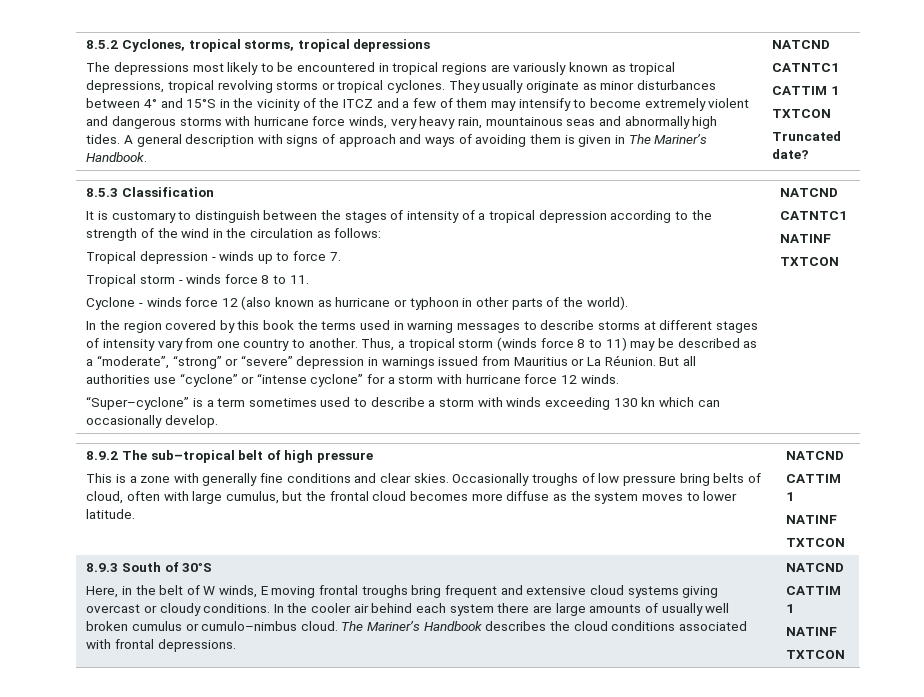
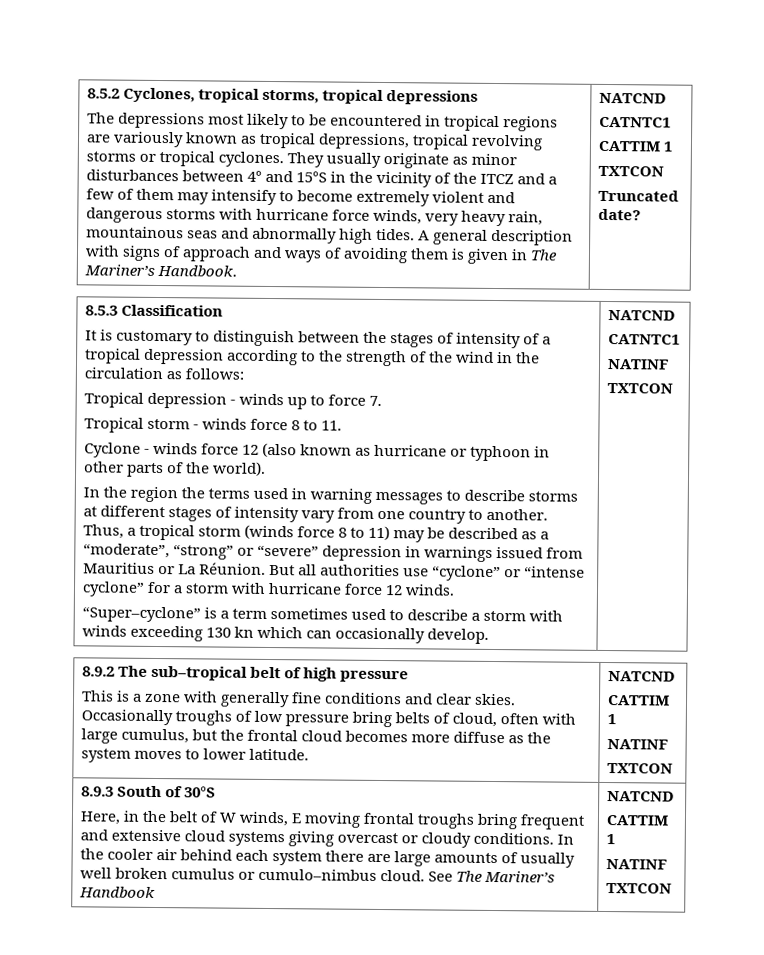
- In the region covered by this book the terms used in warning messages to describe storms at different stages of intensity vary from one country to another.
+ In the region the terms used in warning messages to describe storms at different stages of intensity vary from one country to another.
- The Mariner’s Handbook describes the cloud conditions associated with frontal depressions.
+ See The Mariner’s Handbook

